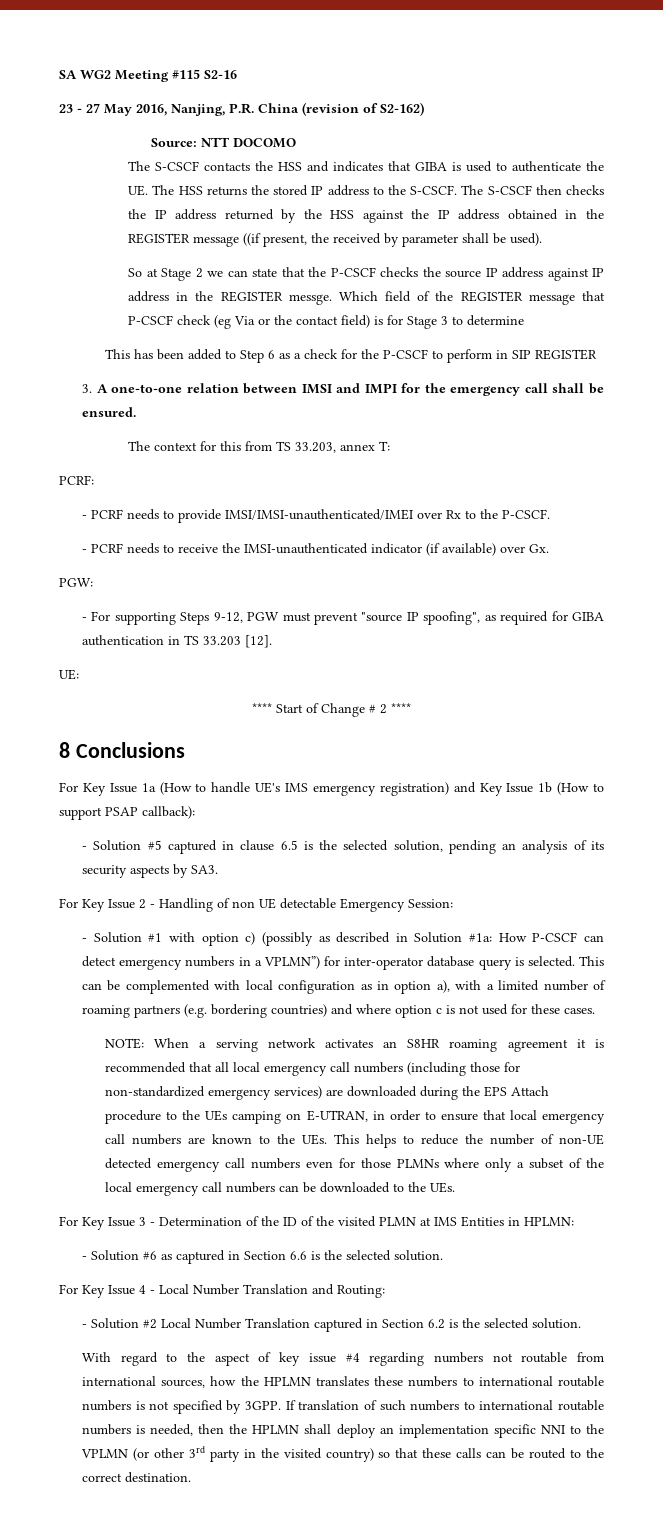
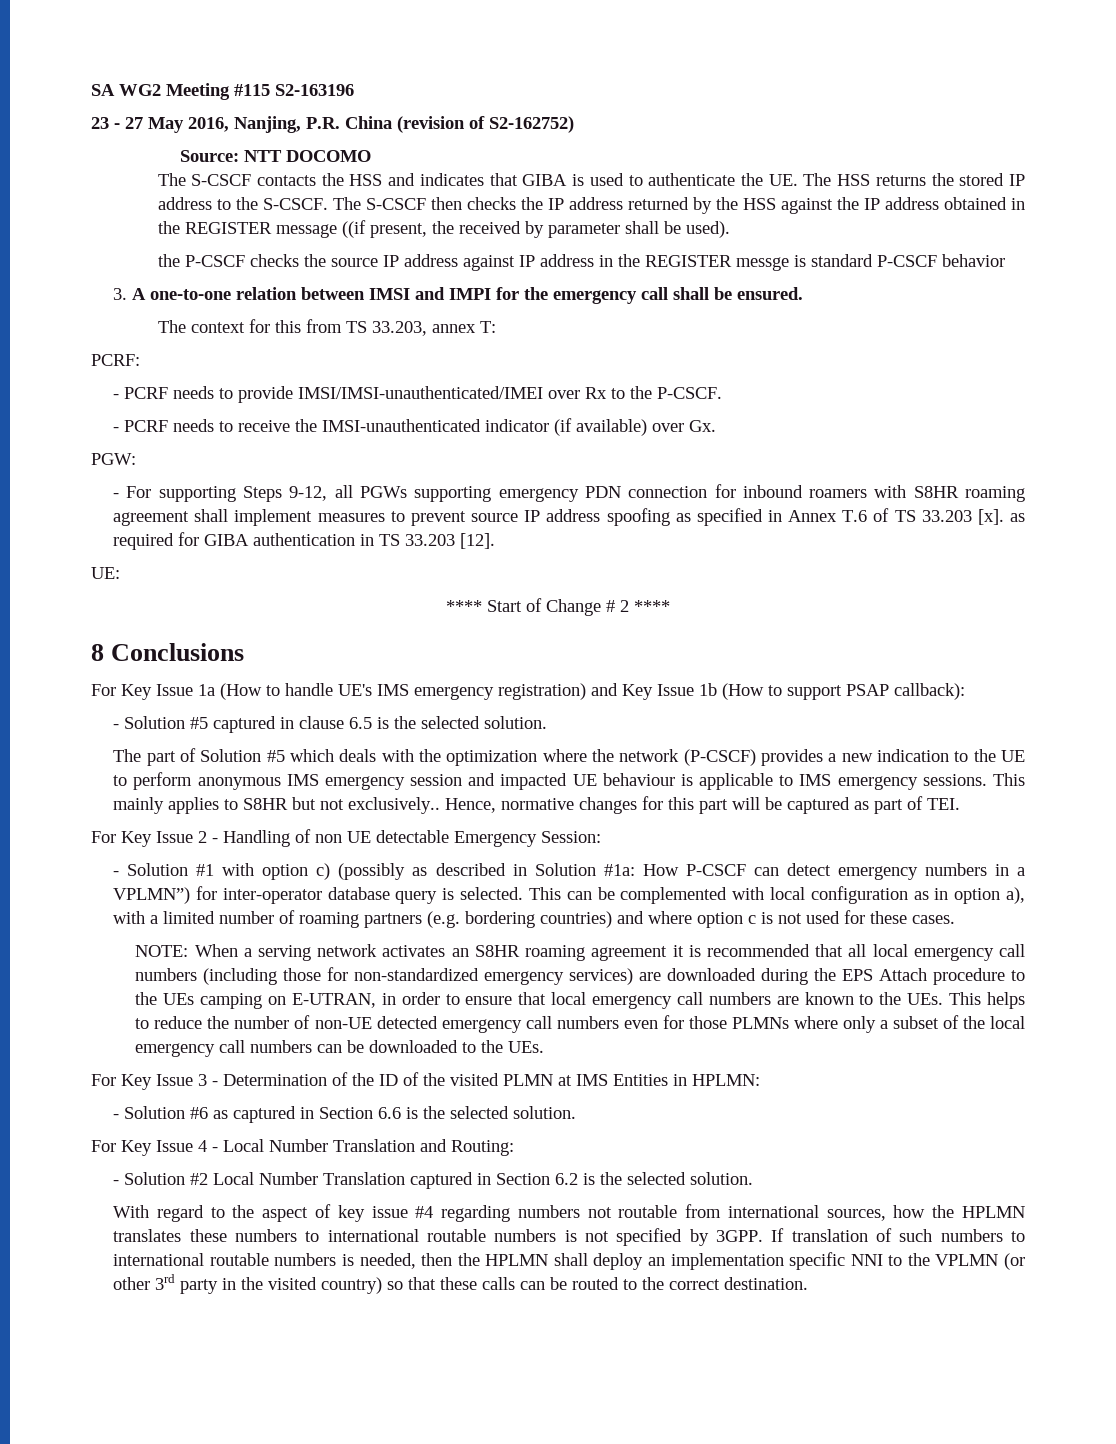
- SA WG2 Meeting #115 S2-16
+ SA WG2 Meeting #115 S2-163196
- 23 - 27 May 2016, Nanjing, P.R. China (revision of S2-162)
+ 23 - 27 May 2016, Nanjing, P.R. China (revision of S2-162752)
- So at Stage 2 we can state that the P-CSCF checks the source IP address against IP address in the REGISTER messge. Which field of the REGISTER message that P-CSCF check (eg Via or the contact field) is for Stage 3 to determine
- This has been added to Step 6 as a check for the P-CSCF to perform in SIP REGISTER
+ the P-CSCF checks the source IP address against IP address in the REGISTER messge is standard P-CSCF behavior
- - For supporting Steps 9-12, PGW must prevent "source IP spoofing", as required for GIBA authentication in TS 33.203 [12].
+ - For supporting Steps 9-12, all PGWs supporting emergency PDN connection for inbound roamers with S8HR roaming agreement shall implement measures to prevent source IP address spoofing as specified in Annex T.6 of TS 33.203 [x]. as required for GIBA authentication in TS 33.203 [12].
- - Solution #5 captured in clause 6.5 is the selected solution, pending an analysis of its security aspects by SA3.
+ - Solution #5 captured in clause 6.5 is the selected solution.
+ The part of Solution #5 which deals with the optimization where the network (P-CSCF) provides a new indication to the UE to perform anonymous IMS emergency session and impacted UE behaviour is applicable to IMS emergency sessions. This mainly applies to S8HR but not exclusively.. Hence, normative changes for this part will be captured as part of TEI.

